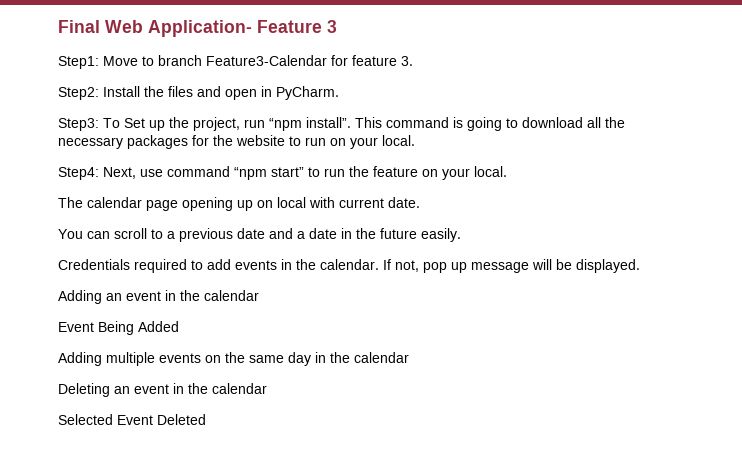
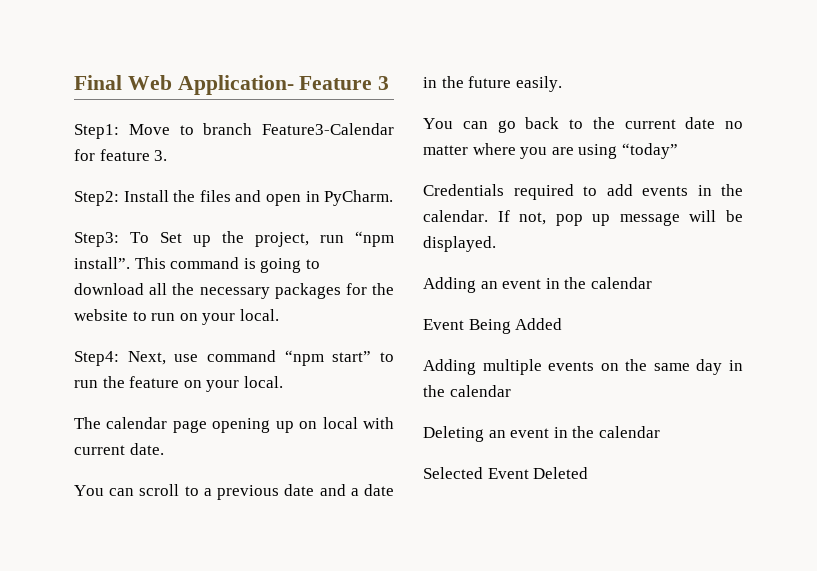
+ You can go back to the current date no matter where you are using “today”

